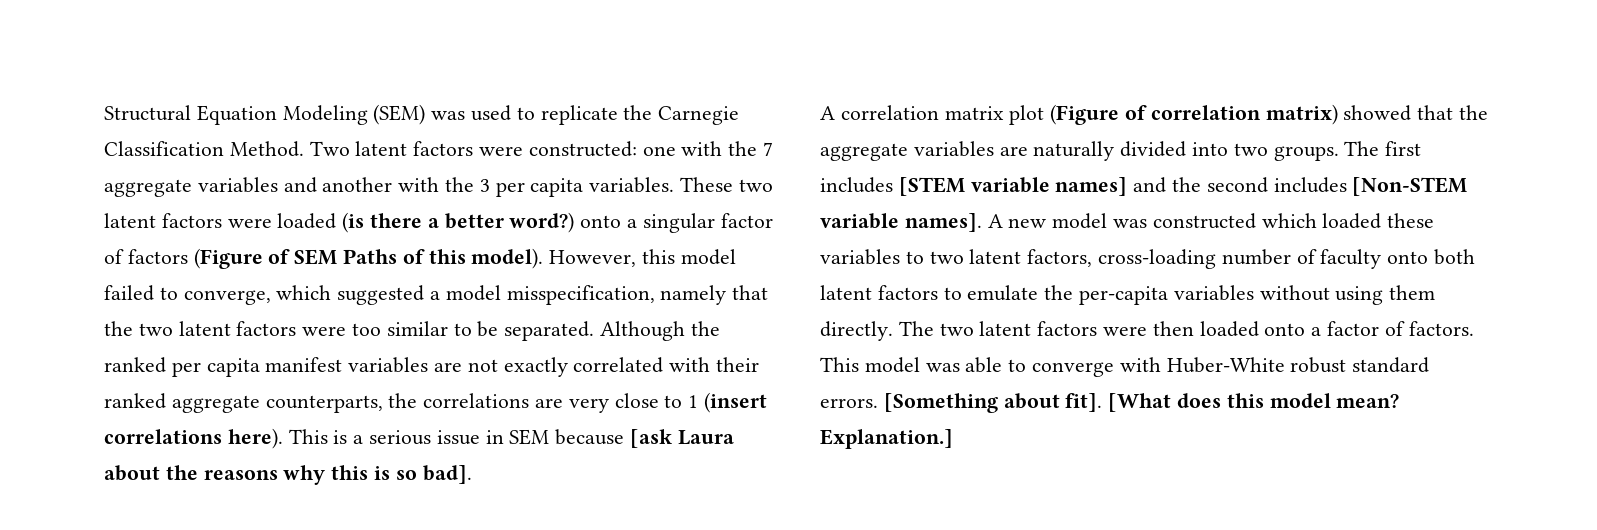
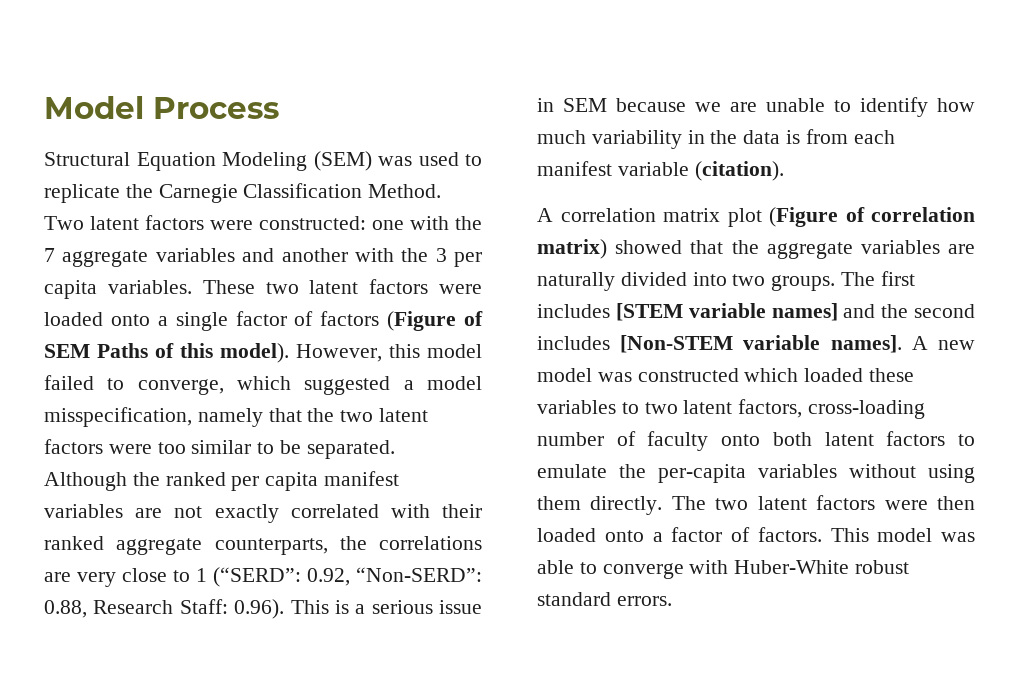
+ Model Process
- These two latent factors were loaded (is there a better word?) onto a singular factor of factors (Figure of SEM Paths of this model).
+ These two latent factors were loaded onto a single factor of factors (Figure of SEM Paths of this model).
- Although the ranked per capita manifest variables are not exactly correlated with their ranked aggregate counterparts, the correlations are very close to 1 (insert correlations here). This is a serious issue in SEM because [ask Laura about the reasons why this is so bad].
+ Although the ranked per capita manifest variables are not exactly correlated with their ranked aggregate counterparts, the correlations are very close to 1 (“SERD”: 0.92, “Non-SERD”: 0.88, Research Staff: 0.96). This is a serious issue in SEM because we are unable to identify how much variability in the data is from each manifest variable (citation).
- [Something about fit]. [What does this model mean? Explanation.]

